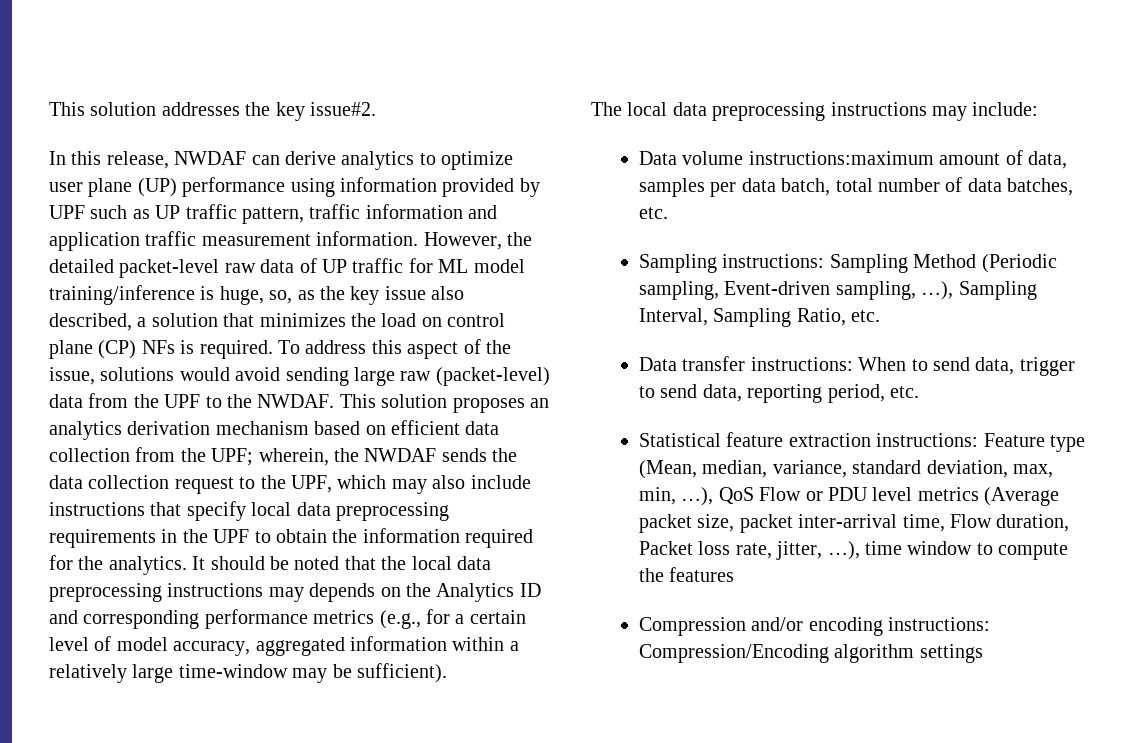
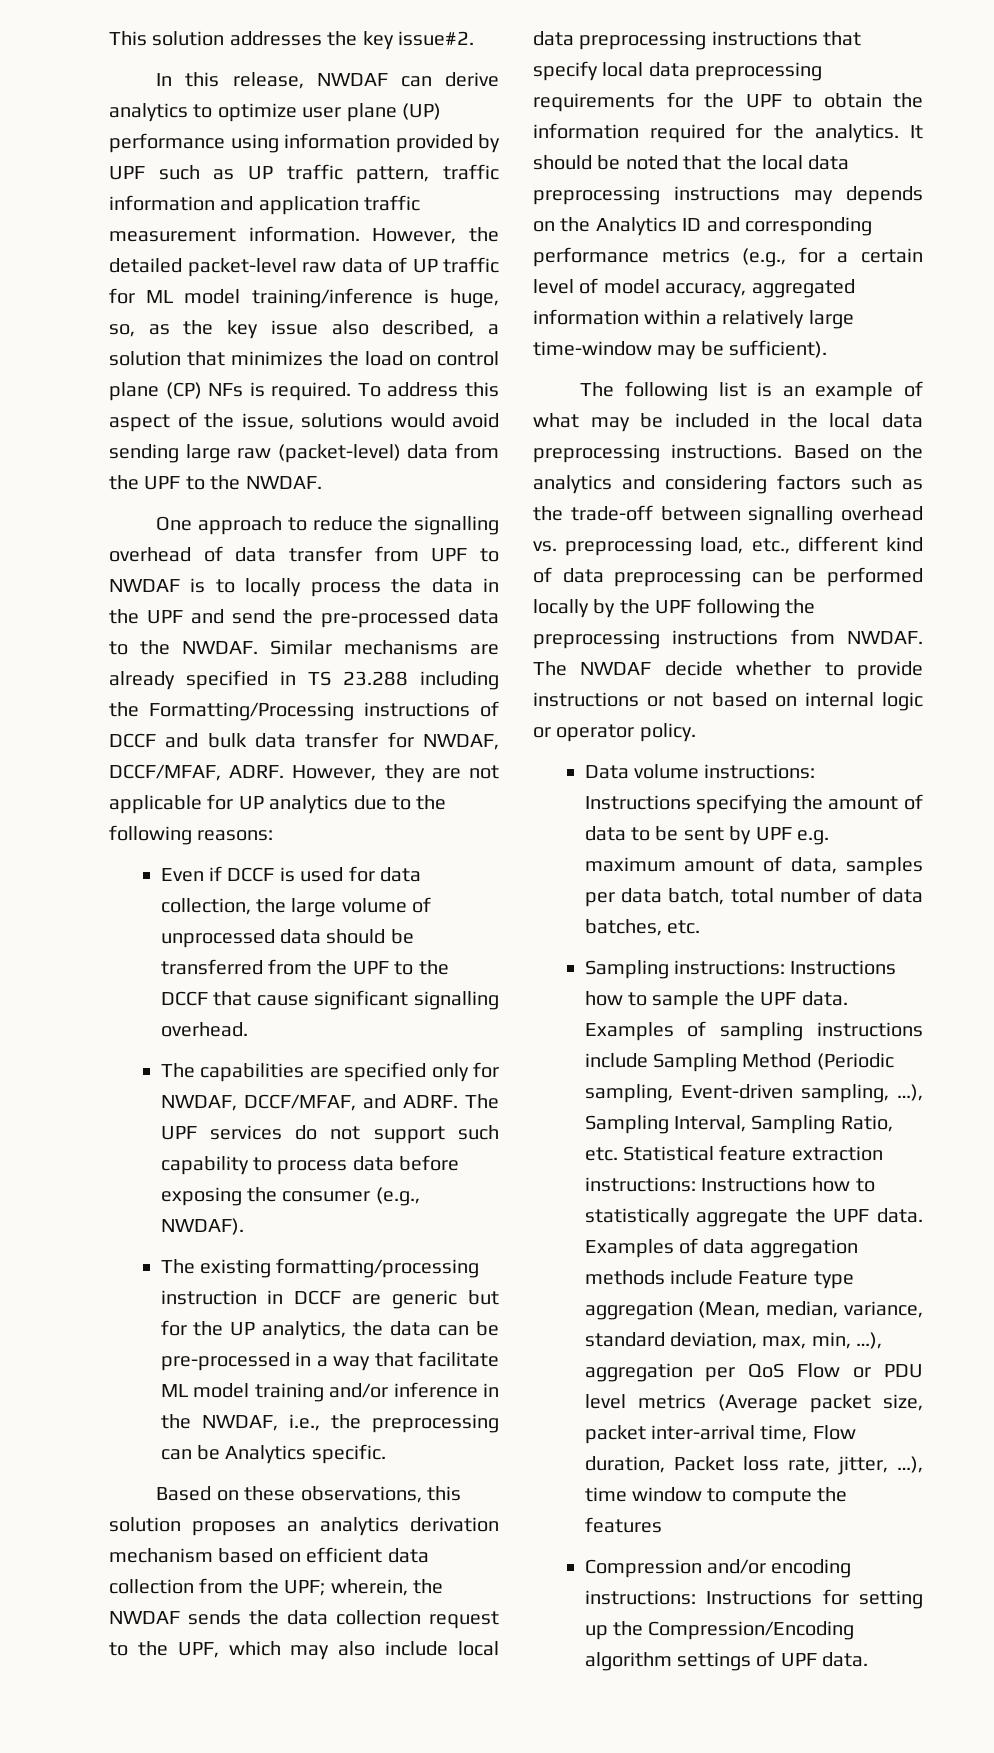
- To address this aspect of the issue, solutions would avoid sending large raw (packet-level) data from the UPF to the NWDAF. This solution proposes an analytics derivation mechanism based on efficient data collection from the UPF;
+ To address this aspect of the issue, solutions would avoid sending large raw (packet-level) data from the UPF to the NWDAF.
+ One approach to reduce the signalling overhead of data transfer from UPF to NWDAF is to locally process the data in the UPF and send the pre-processed data to the NWDAF. Similar mechanisms are already specified in TS 23.288 including the Formatting/Processing instructions of DCCF and bulk data transfer for NWDAF, DCCF/MFAF, ADRF. However, they are not applicable for UP analytics due to the following reasons:
+ Even if DCCF is used for data collection, the large volume of unprocessed data should be transferred from the UPF to the DCCF that cause significant signalling overhead.
+ The capabilities are specified only for NWDAF, DCCF/MFAF, and ADRF. The UPF services do not support such capability to process data before exposing the consumer (e.g., NWDAF).
+ The existing formatting/processing instruction in DCCF are generic but for the UP analytics, the data can be pre-processed in a way that facilitate ML model training and/or inference in the NWDAF, i.e., the preprocessing can be Analytics specific.
+ Based on these observations, this solution proposes an analytics derivation mechanism based on efficient data collection from the UPF;
- wherein, the NWDAF sends the data collection request to the UPF, which may also include instructions that specify local data preprocessing requirements in the UPF to obtain the information required for the analytics.
+ wherein, the NWDAF sends the data collection request to the UPF, which may also include local data preprocessing instructions that specify local data preprocessing requirements for the UPF to obtain the information required for the analytics.
- The local data preprocessing instructions may include:
- Data volume instructions:maximum amount of data, samples per data batch, total number of data batches, etc.
+ The following list is an example of what may be included in the local data preprocessing instructions. Based on the analytics and considering factors such as the trade-off between signalling overhead vs. preprocessing load, etc., different kind of data preprocessing can be performed locally by the UPF following the preprocessing instructions from NWDAF. The NWDAF decide whether to provide instructions or not based on internal logic or operator policy.
+ Data volume instructions: Instructions specifying the amount of data to be sent by UPF e.g. maximum amount of data, samples per data batch, total number of data batches, etc.
- Sampling instructions: Sampling Method (Periodic sampling, Event-driven sampling, …), Sampling Interval, Sampling Ratio, etc.
- Data transfer instructions: When to send data, trigger to send data, reporting period, etc.
- Statistical feature extraction instructions: Feature type (Mean, median, variance, standard deviation, max, min, …), QoS Flow or PDU level metrics (Average packet size, packet inter-arrival time, Flow duration, Packet loss rate, jitter, …), time window to compute the features
+ Sampling instructions: Instructions how to sample the UPF data. Examples of sampling instructions include Sampling Method (Periodic sampling, Event-driven sampling, …), Sampling Interval, Sampling Ratio, etc. Statistical feature extraction instructions: Instructions how to statistically aggregate the UPF data. Examples of data aggregation methods include Feature type aggregation (Mean, median, variance, standard deviation, max, min, …), aggregation per QoS Flow or PDU level metrics (Average packet size, packet inter-arrival time, Flow duration, Packet loss rate, jitter, …), time window to compute the features
- Compression and/or encoding instructions: Compression/Encoding algorithm settings
+ Compression and/or encoding instructions: Instructions for setting up the Compression/Encoding algorithm settings of UPF data.

